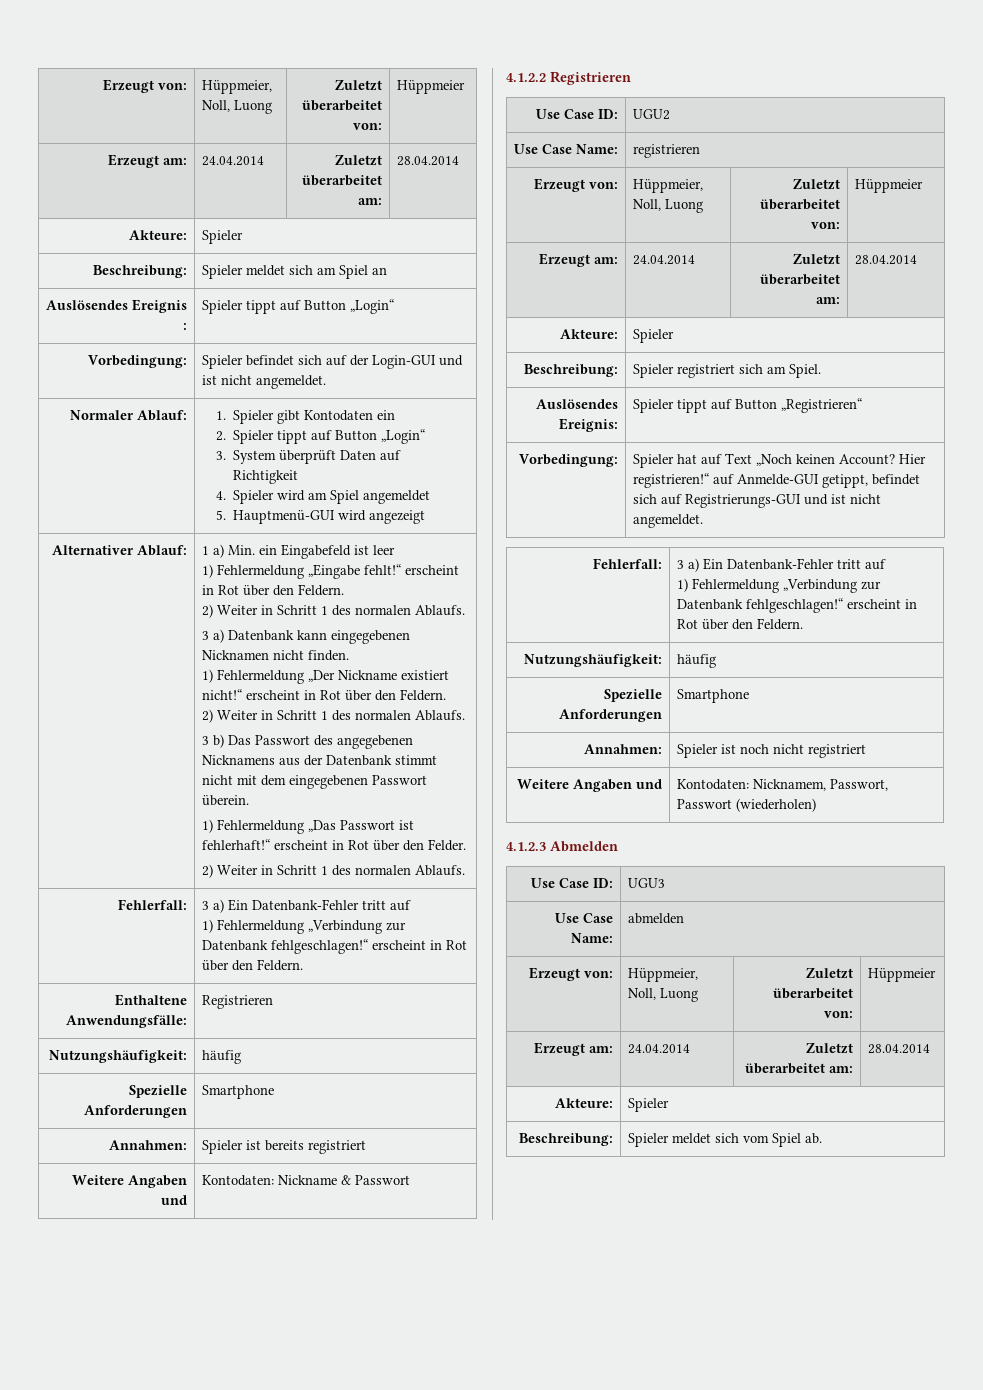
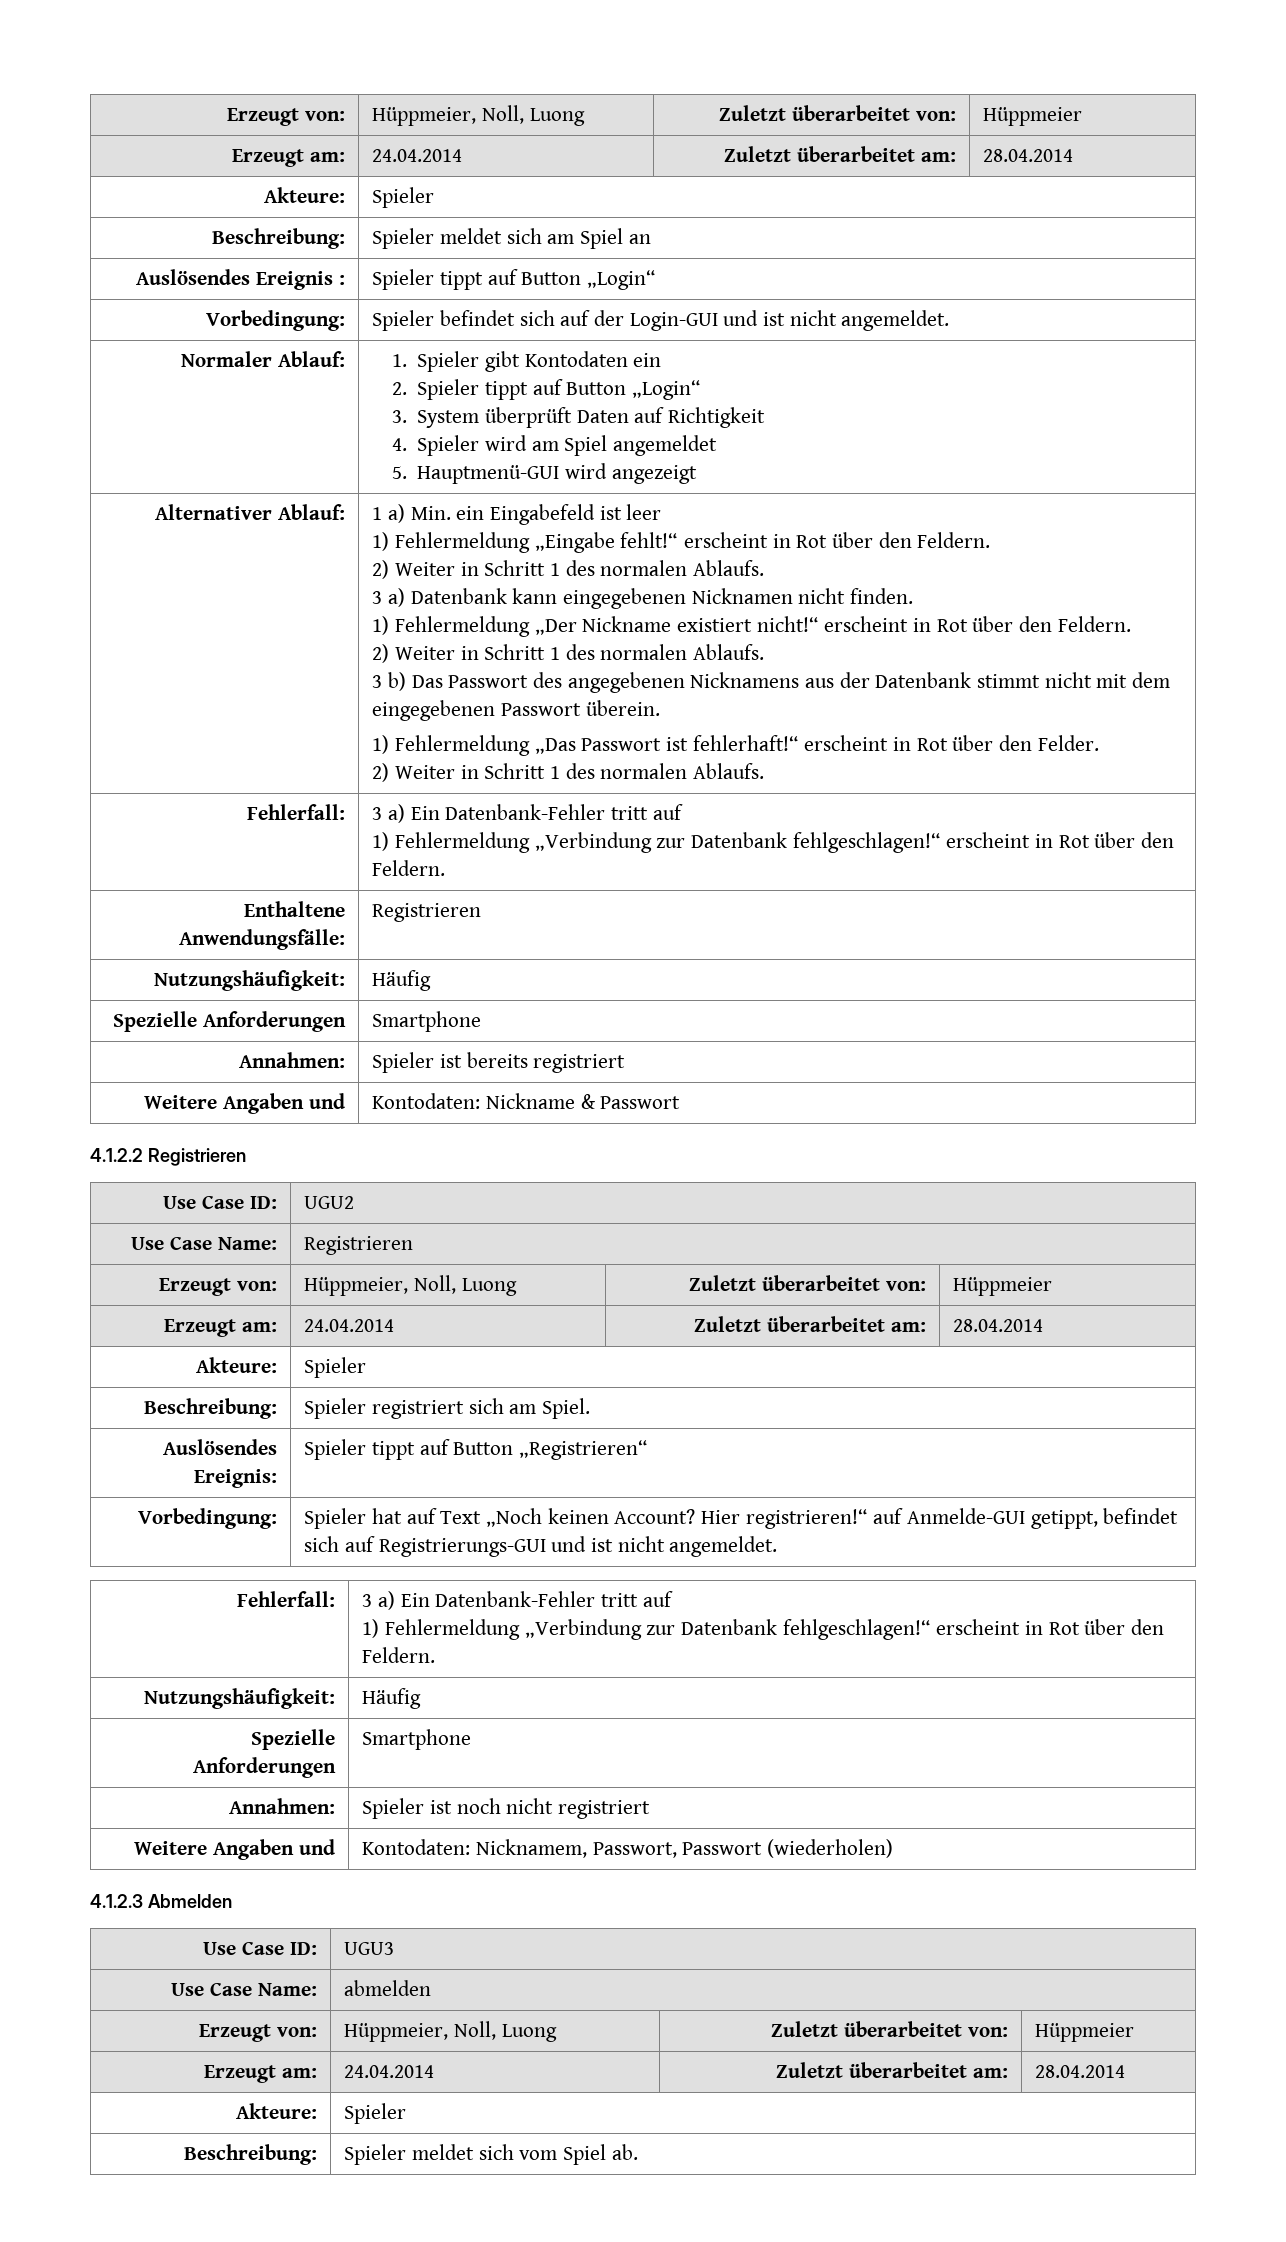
  Enthaltene Anwendungsfälle: | Registrieren
- Nutzungshäufigkeit: | häufig
+ Nutzungshäufigkeit: | Häufig
- Use Case Name: | registrieren
+ Use Case Name: | Registrieren
  Vorbedingung: | Spieler hat auf Text „Noch keinen Account? Hier registrieren!“ auf Anmelde-GUI getippt, befindet sich auf Registrierungs-GUI und ist nicht angemeldet.
  Fehlerfall: | 3 a) Ein Datenbank-Fehler tritt auf
  1) Fehlermeldung „Verbindung zur Datenbank fehlgeschlagen!“ erscheint in Rot über den Feldern.
- Nutzungshäufigkeit: | häufig
+ Nutzungshäufigkeit: | Häufig

